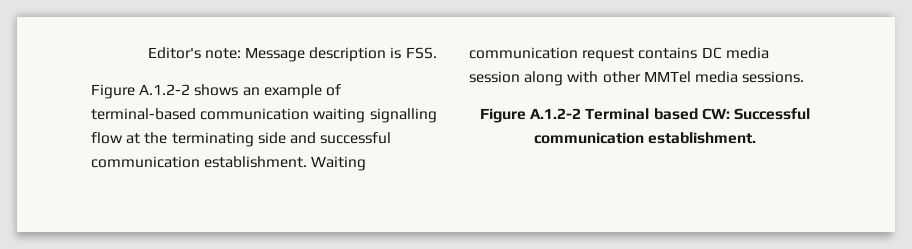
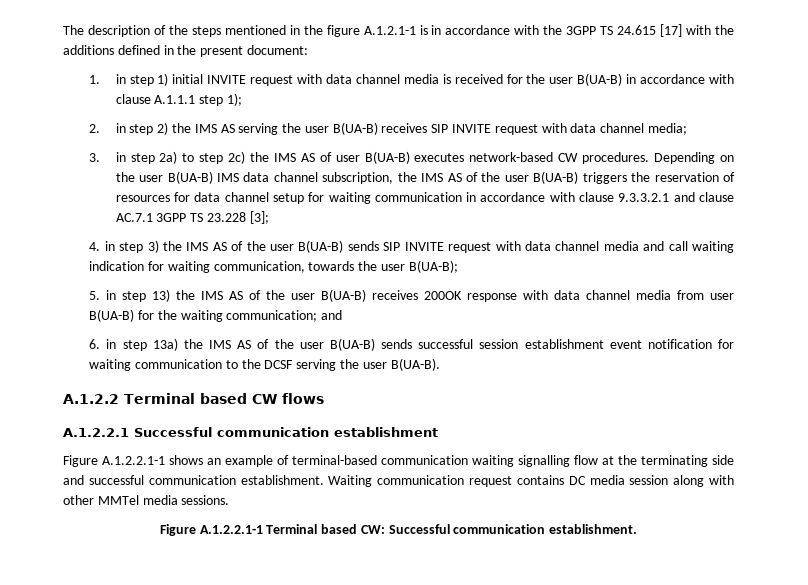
- Editor's note: Message description is FSS.
- Figure A.1.2-2 shows an example of terminal-based communication waiting signalling flow at the terminating side and successful communication establishment.
+ The description of the steps mentioned in the figure A.1.2.1-1 is in accordance with the 3GPP TS 24.615 [17] with the additions defined in the present document:
+ 1. in step 1) initial INVITE request with data channel media is received for the user B(UA-B) in accordance with clause A.1.1.1 step 1);
+ 2. in step 2) the IMS AS serving the user B(UA-B) receives SIP INVITE request with data channel media;
+ 3. in step 2a) to step 2c) the IMS AS of user B(UA-B) executes network-based CW procedures. Depending on the user B(UA-B) IMS data channel subscription, the IMS AS of the user B(UA-B) triggers the reservation of resources for data channel setup for waiting communication in accordance with clause 9.3.3.2.1 and clause AC.7.1 3GPP TS 23.228 [3];
+ 4. in step 3) the IMS AS of the user B(UA-B) sends SIP INVITE request with data channel media and call waiting indication for waiting communication, towards the user B(UA-B);
+ 5. in step 13) the IMS AS of the user B(UA-B) receives 200OK response with data channel media from user B(UA-B) for the waiting communication; and
+ 6. in step 13a) the IMS AS of the user B(UA-B) sends successful session establishment event notification for waiting communication to the DCSF serving the user B(UA-B).
+ A.1.2.2 Terminal based CW flows
+ A.1.2.2.1 Successful communication establishment
+ Figure A.1.2.2.1-1 shows an example of terminal-based communication waiting signalling flow at the terminating side and successful communication establishment.
- Figure A.1.2-2 Terminal based CW: Successful communication establishment.
+ Figure A.1.2.2.1-1 Terminal based CW: Successful communication establishment.

